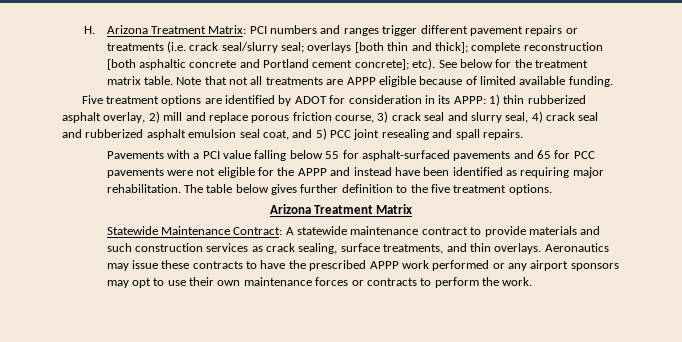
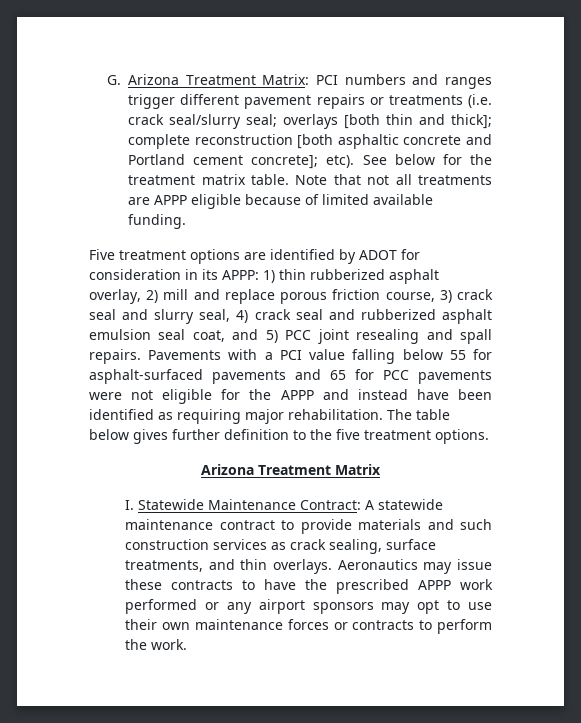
- H. Arizona Treatment Matrix: PCI numbers and ranges trigger different pavement repairs or treatments (i.e. crack seal/slurry seal; overlays [both thin and thick]; complete reconstruction [both asphaltic concrete and Portland cement concrete]; etc).
+ G. Arizona Treatment Matrix: PCI numbers and ranges trigger different pavement repairs or treatments (i.e. crack seal/slurry seal; overlays [both thin and thick]; complete reconstruction [both asphaltic concrete and Portland cement concrete]; etc).
- 1) thin rubberized asphalt overlay, 2) mill and replace porous friction course, 3) crack seal and slurry seal, 4) crack seal and rubberized asphalt emulsion seal coat, and 5) PCC joint resealing and spall repairs.
- Pavements with a PCI value falling below 55 for asphalt-surfaced pavements and 65 for PCC pavements were not eligible for the APPP and instead have been identified as requiring major rehabilitation.
+ 1) thin rubberized asphalt overlay, 2) mill and replace porous friction course, 3) crack seal and slurry seal, 4) crack seal and rubberized asphalt emulsion seal coat, and 5) PCC joint resealing and spall repairs. Pavements with a PCI value falling below 55 for asphalt-surfaced pavements and 65 for PCC pavements were not eligible for the APPP and instead have been identified as requiring major rehabilitation.
- Statewide Maintenance Contract: A statewide maintenance contract to provide materials and such construction services as crack sealing, surface treatments, and thin overlays.
+ I. Statewide Maintenance Contract: A statewide maintenance contract to provide materials and such construction services as crack sealing, surface treatments, and thin overlays.

